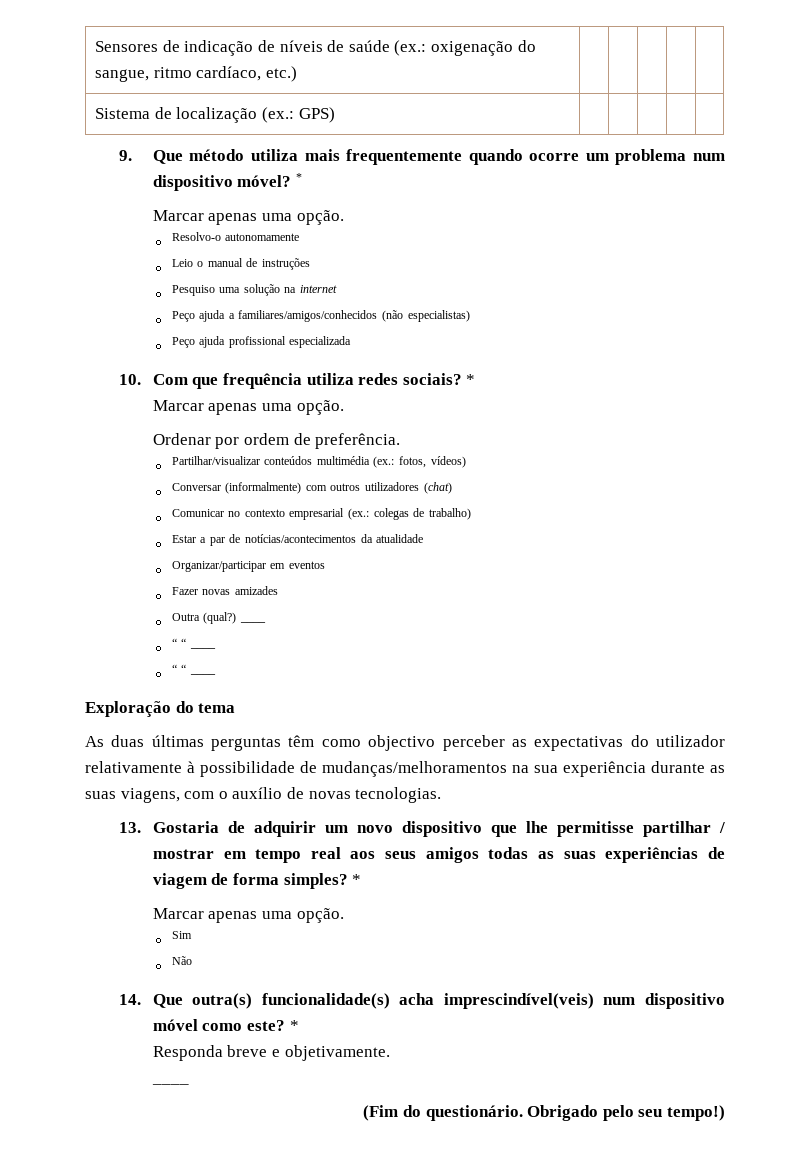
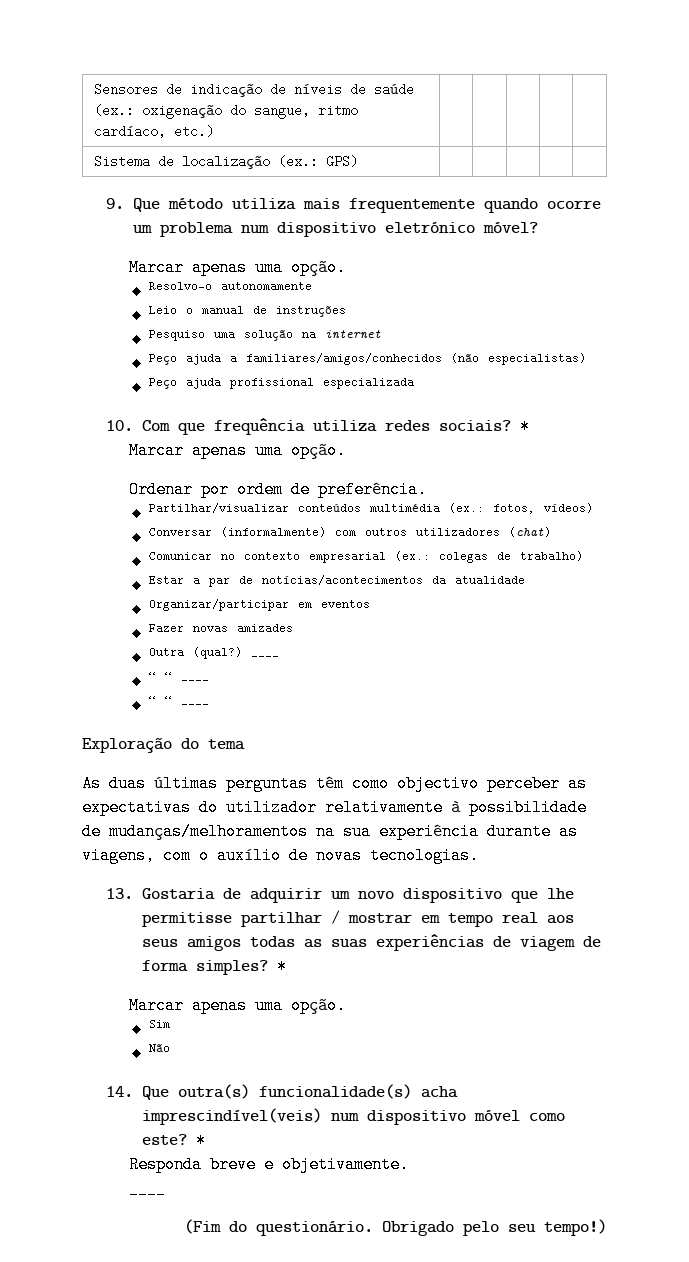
- 9. Que método utiliza mais frequentemente quando ocorre um problema num dispositivo móvel? *
+ 9. Que método utiliza mais frequentemente quando ocorre um problema num dispositivo eletrónico móvel?
- As duas últimas perguntas têm como objectivo perceber as expectativas do utilizador relativamente à possibilidade de mudanças/melhoramentos na sua experiência durante as suas viagens, com o auxílio de novas tecnologias.
+ As duas últimas perguntas têm como objectivo perceber as expectativas do utilizador relativamente à possibilidade de mudanças/melhoramentos na sua experiência durante as viagens, com o auxílio de novas tecnologias.

